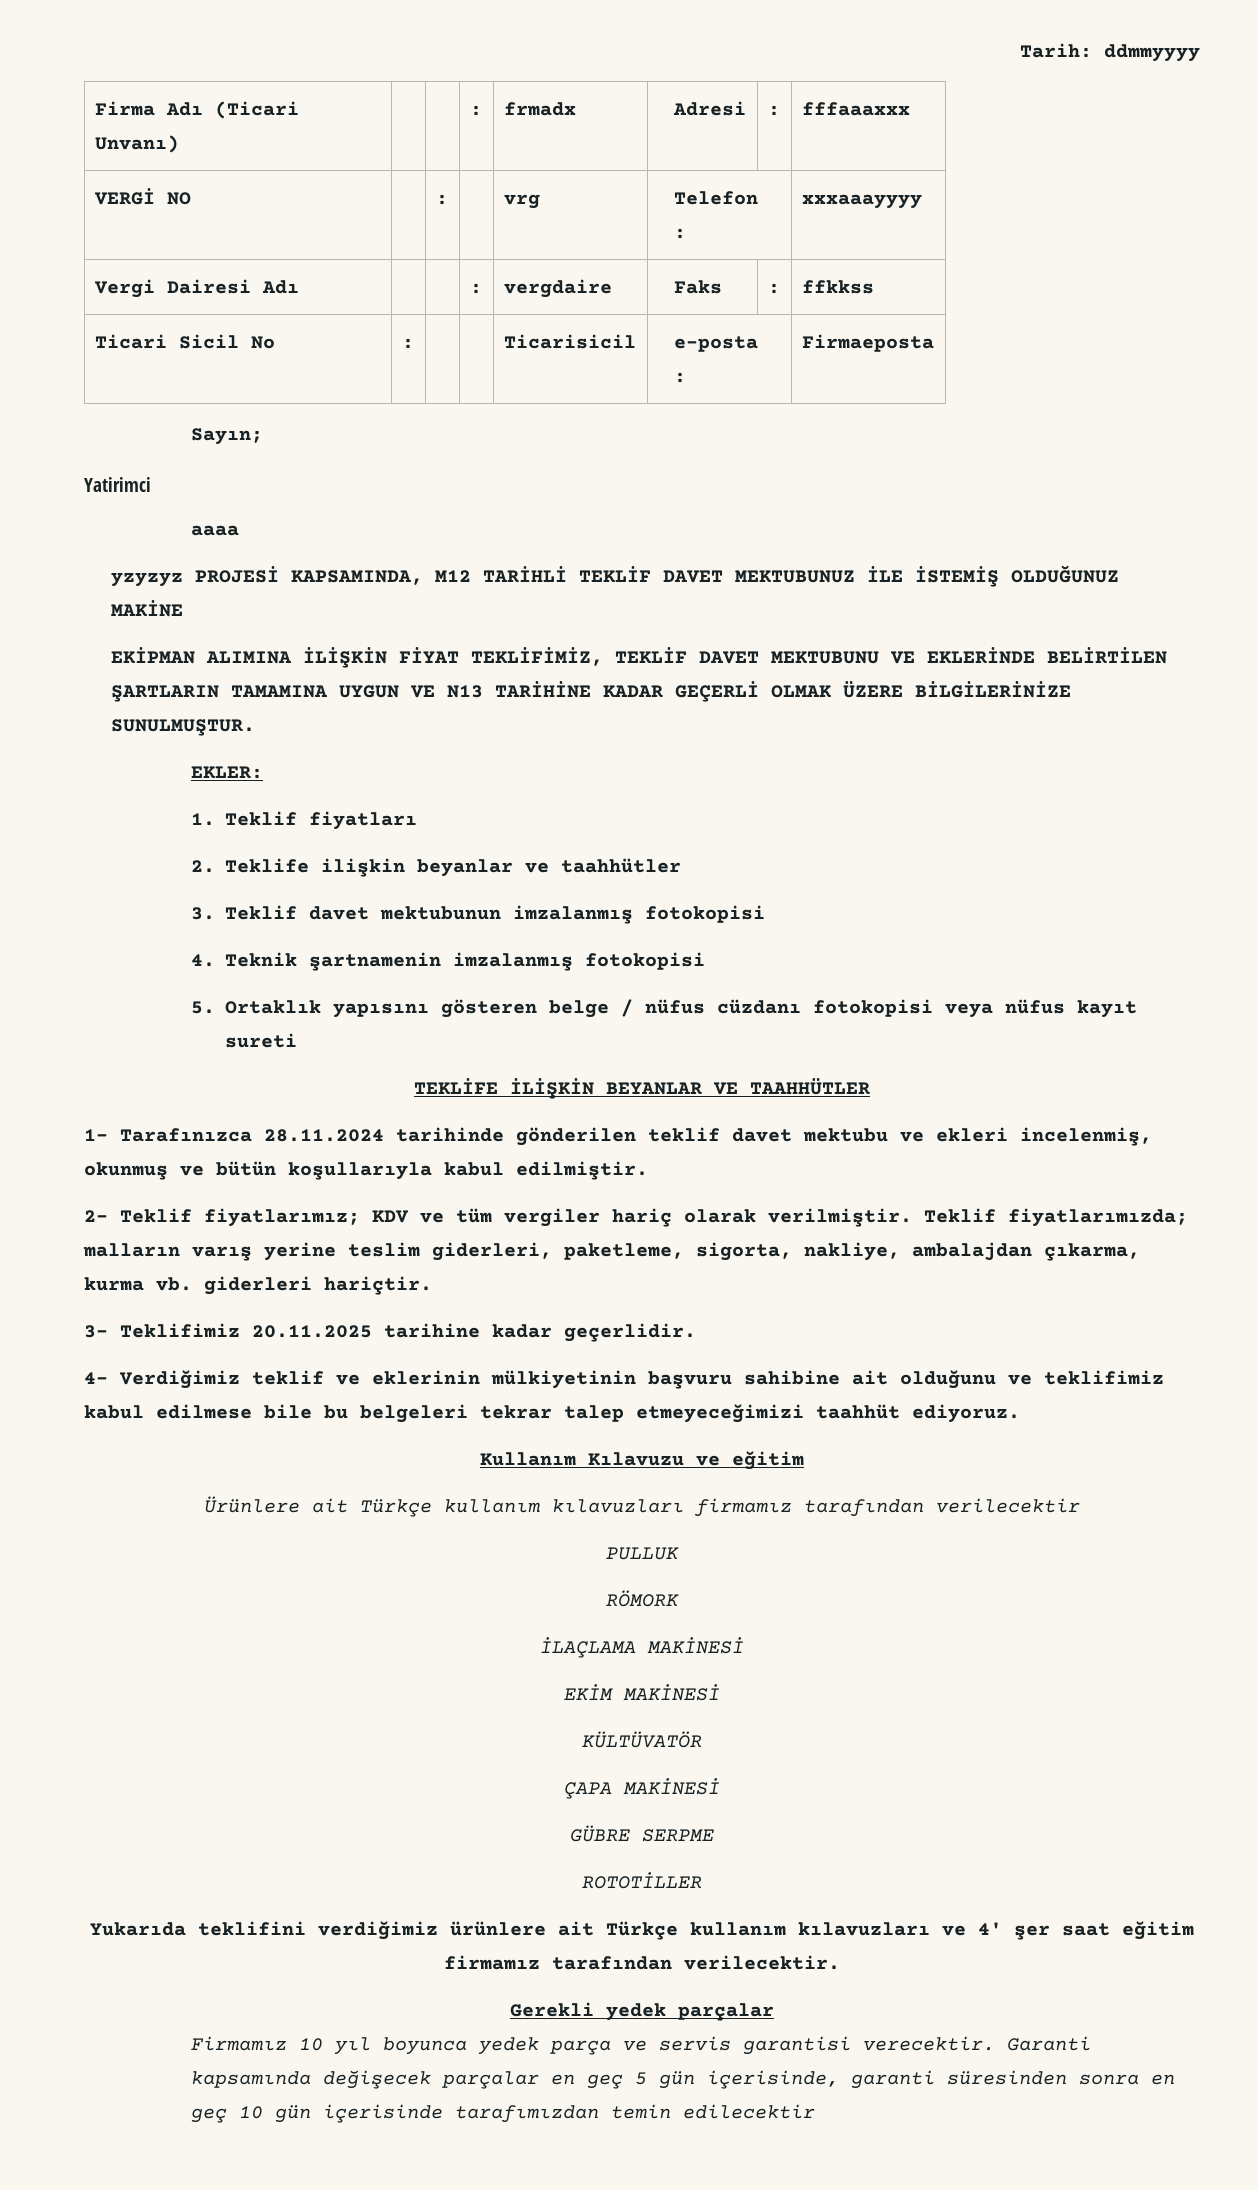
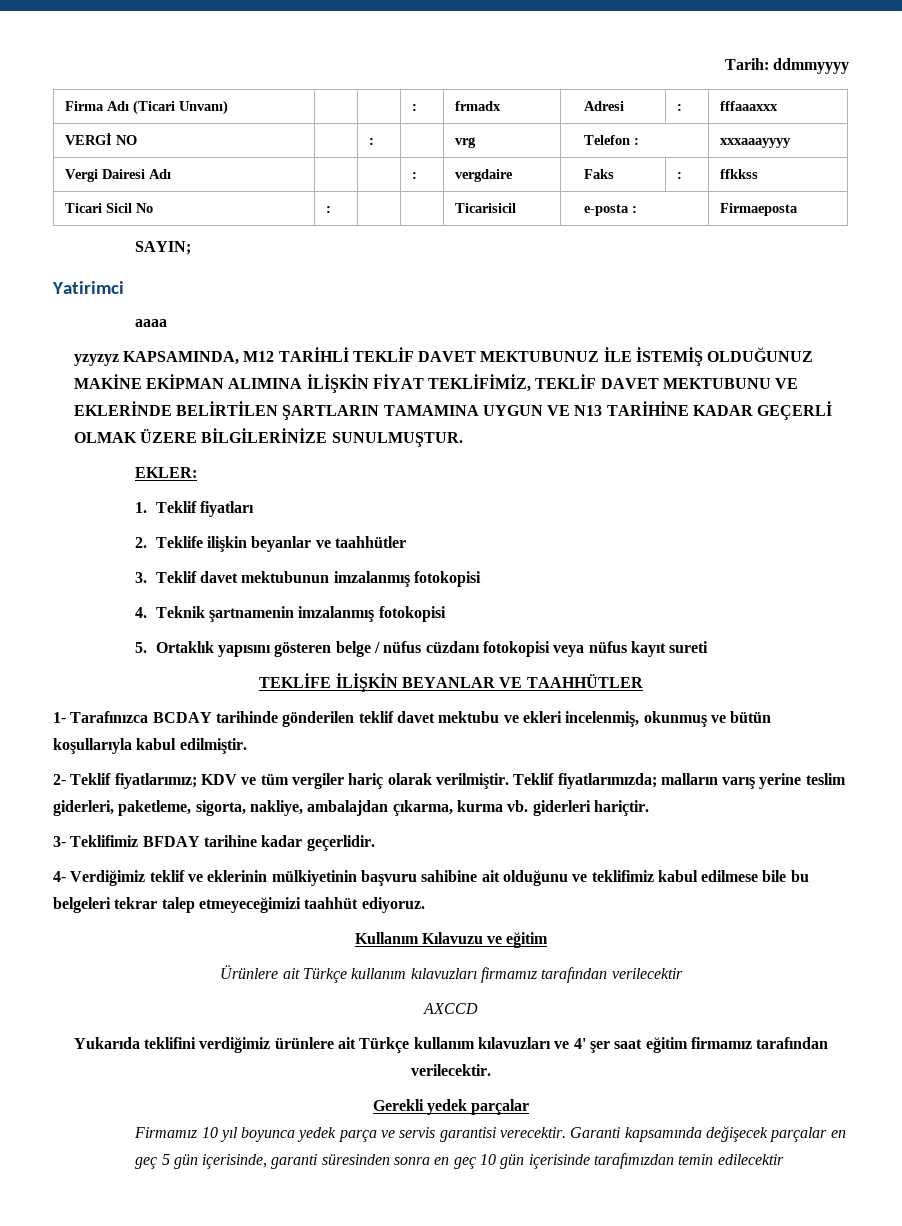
- Sayın;
+ SAYIN;
- yzyzyz PROJESİ KAPSAMINDA, M12 TARİHLİ TEKLİF DAVET MEKTUBUNUZ İLE İSTEMİŞ OLDUĞUNUZ MAKİNE
- EKİPMAN ALIMINA İLİŞKİN FİYAT TEKLİFİMİZ, TEKLİF DAVET MEKTUBUNU VE EKLERİNDE BELİRTİLEN ŞARTLARIN TAMAMINA UYGUN VE N13 TARİHİNE KADAR GEÇERLİ OLMAK ÜZERE BİLGİLERİNİZE SUNULMUŞTUR.
+ yzyzyz KAPSAMINDA, M12 TARİHLİ TEKLİF DAVET MEKTUBUNUZ İLE İSTEMİŞ OLDUĞUNUZ MAKİNE EKİPMAN ALIMINA İLİŞKİN FİYAT TEKLİFİMİZ, TEKLİF DAVET MEKTUBUNU VE EKLERİNDE BELİRTİLEN ŞARTLARIN TAMAMINA UYGUN VE N13 TARİHİNE KADAR GEÇERLİ OLMAK ÜZERE BİLGİLERİNİZE SUNULMUŞTUR.
- 1- Tarafınızca 28.11.2024 tarihinde gönderilen teklif davet mektubu ve ekleri incelenmiş, okunmuş ve bütün koşullarıyla kabul edilmiştir.
+ 1- Tarafınızca BCDAY tarihinde gönderilen teklif davet mektubu ve ekleri incelenmiş, okunmuş ve bütün koşullarıyla kabul edilmiştir.
- 3- Teklifimiz 20.11.2025 tarihine kadar geçerlidir.
+ 3- Teklifimiz BFDAY tarihine kadar geçerlidir.
- PULLUK
- RÖMORK
- İLAÇLAMA MAKİNESİ
- EKİM MAKİNESİ
- KÜLTÜVATÖR
- ÇAPA MAKİNESİ
- GÜBRE SERPME
- ROTOTİLLER
+ AXCCD

